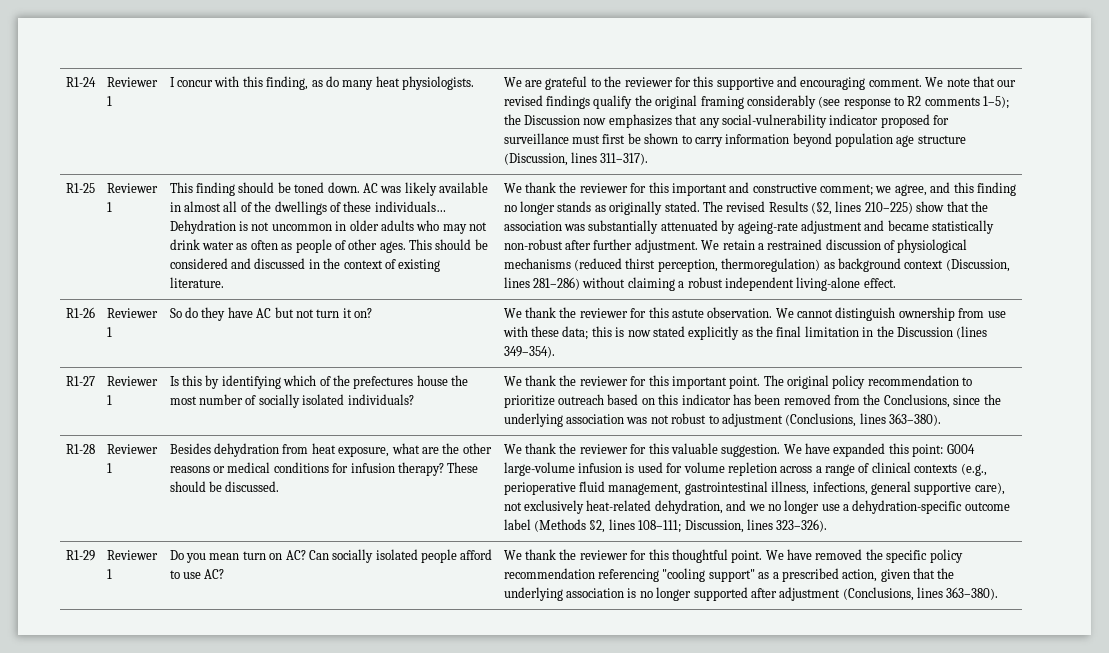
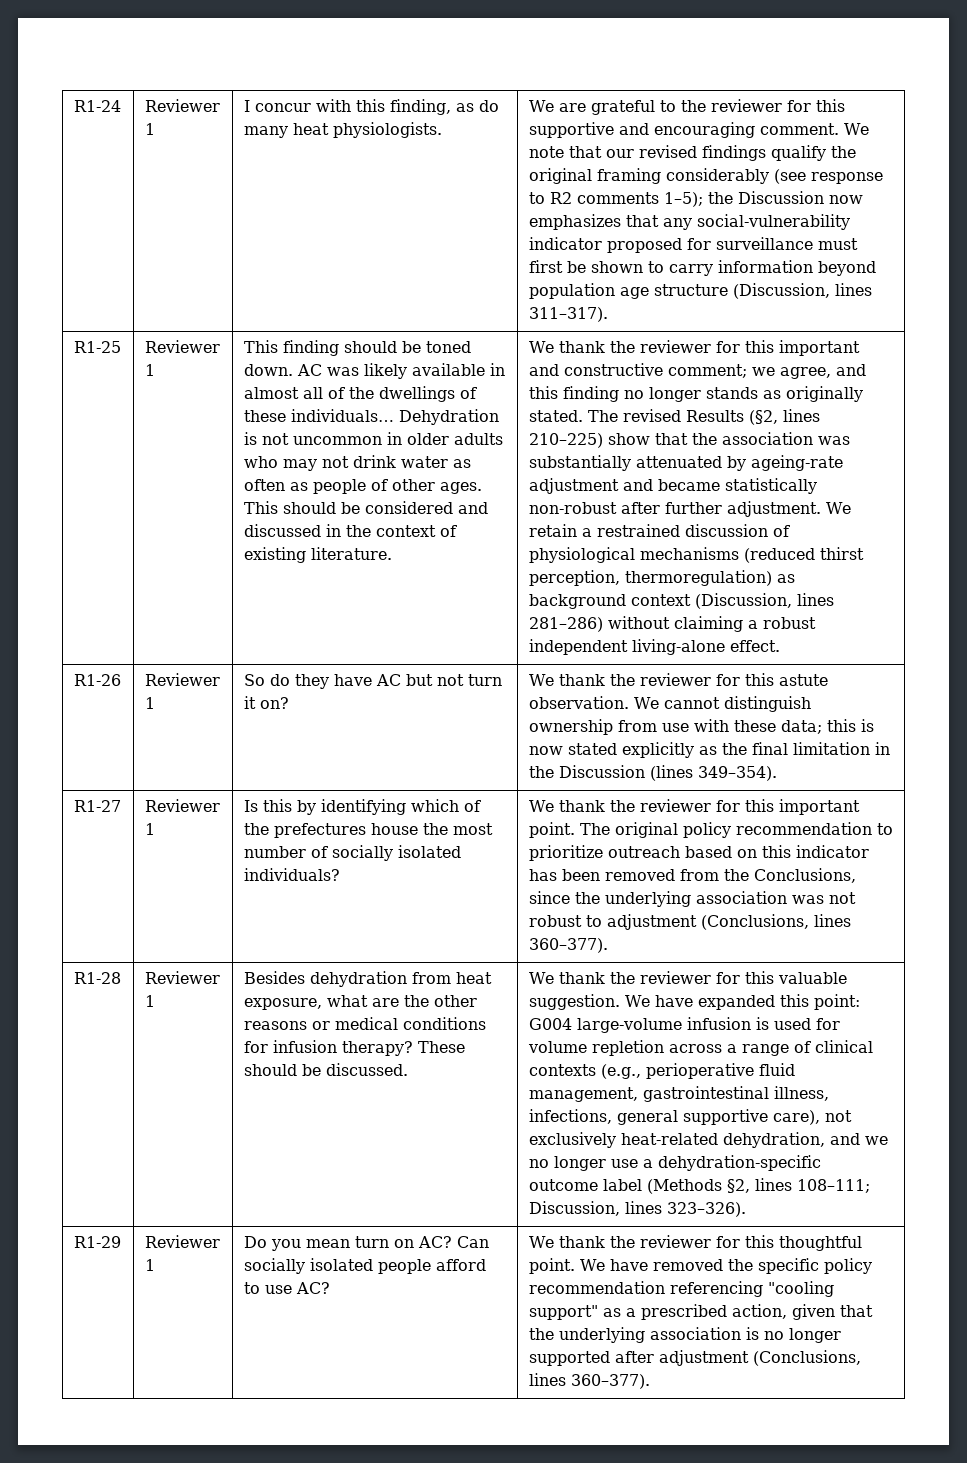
- The original policy recommendation to prioritize outreach based on this indicator has been removed from the Conclusions, since the underlying association was not robust to adjustment (Conclusions, lines 363–380).
+ The original policy recommendation to prioritize outreach based on this indicator has been removed from the Conclusions, since the underlying association was not robust to adjustment (Conclusions, lines 360–377).
- We have removed the specific policy recommendation referencing "cooling support" as a prescribed action, given that the underlying association is no longer supported after adjustment (Conclusions, lines 363–380).
+ We have removed the specific policy recommendation referencing "cooling support" as a prescribed action, given that the underlying association is no longer supported after adjustment (Conclusions, lines 360–377).

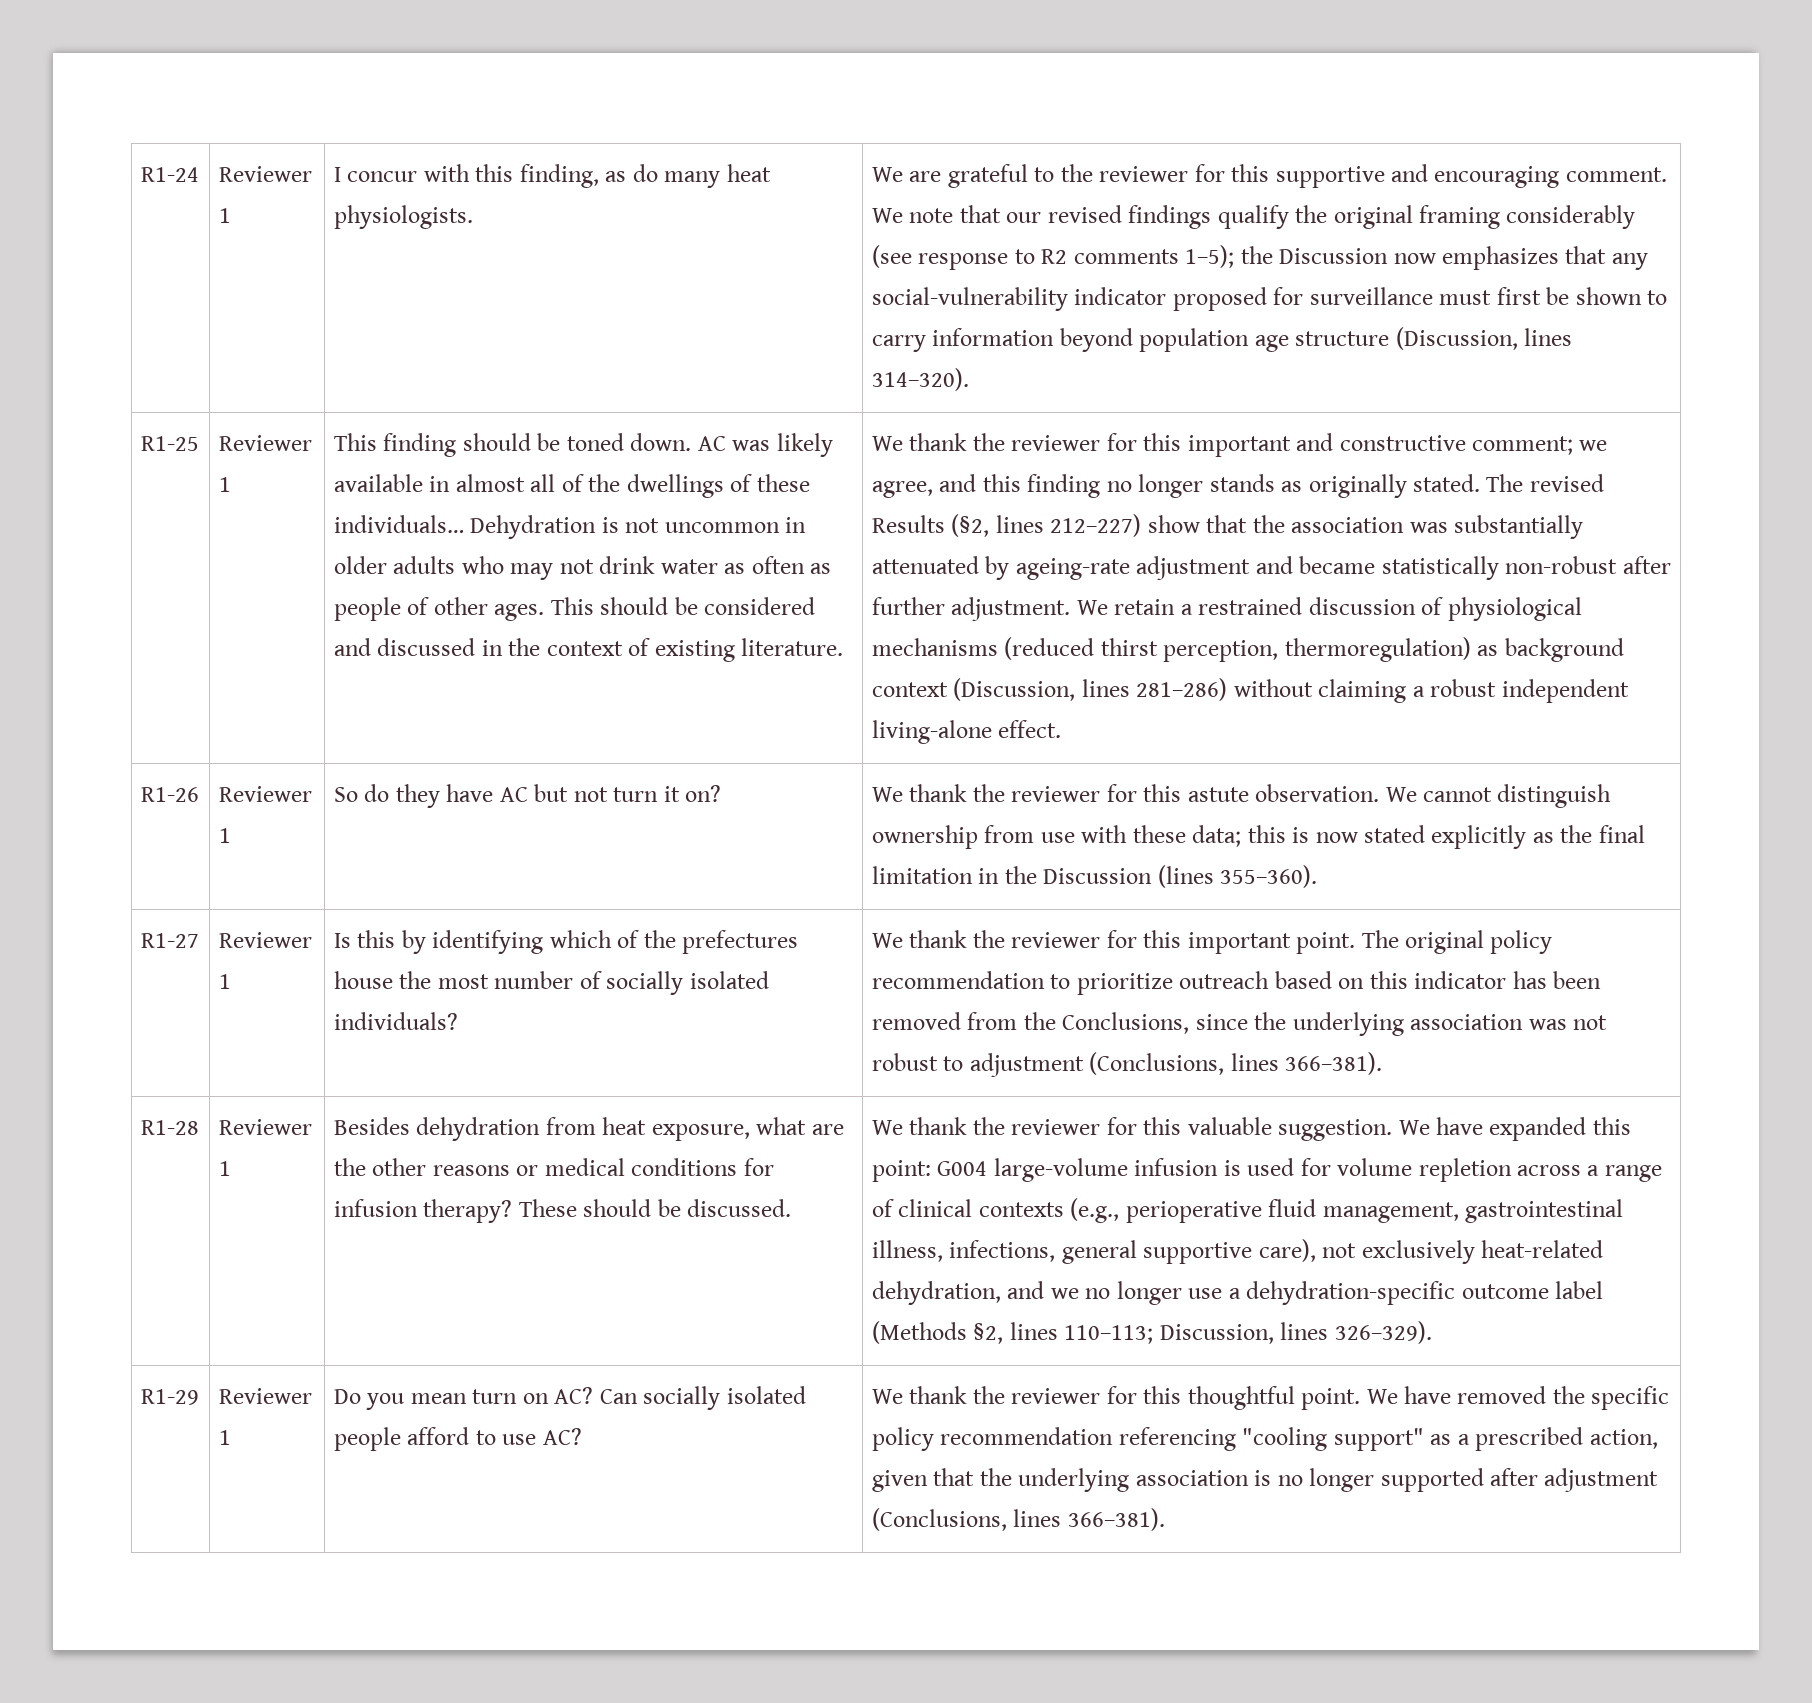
- We note that our revised findings qualify the original framing considerably (see response to R2 comments 1–5); the Discussion now emphasizes that any social-vulnerability indicator proposed for surveillance must first be shown to carry information beyond population age structure (Discussion, lines 311–317).
+ We note that our revised findings qualify the original framing considerably (see response to R2 comments 1–5); the Discussion now emphasizes that any social-vulnerability indicator proposed for surveillance must first be shown to carry information beyond population age structure (Discussion, lines 314–320).
- The revised Results (§2, lines 210–225) show that the association was substantially attenuated by ageing-rate adjustment and became statistically non-robust after further adjustment.
+ The revised Results (§2, lines 212–227) show that the association was substantially attenuated by ageing-rate adjustment and became statistically non-robust after further adjustment.
- We cannot distinguish ownership from use with these data; this is now stated explicitly as the final limitation in the Discussion (lines 349–354).
+ We cannot distinguish ownership from use with these data; this is now stated explicitly as the final limitation in the Discussion (lines 355–360).
- The original policy recommendation to prioritize outreach based on this indicator has been removed from the Conclusions, since the underlying association was not robust to adjustment (Conclusions, lines 360–377).
+ The original policy recommendation to prioritize outreach based on this indicator has been removed from the Conclusions, since the underlying association was not robust to adjustment (Conclusions, lines 366–381).
- We have expanded this point: G004 large-volume infusion is used for volume repletion across a range of clinical contexts (e.g., perioperative fluid management, gastrointestinal illness, infections, general supportive care), not exclusively heat-related dehydration, and we no longer use a dehydration-specific outcome label (Methods §2, lines 108–111; Discussion, lines 323–326).
+ We have expanded this point: G004 large-volume infusion is used for volume repletion across a range of clinical contexts (e.g., perioperative fluid management, gastrointestinal illness, infections, general supportive care), not exclusively heat-related dehydration, and we no longer use a dehydration-specific outcome label (Methods §2, lines 110–113; Discussion, lines 326–329).
- We have removed the specific policy recommendation referencing "cooling support" as a prescribed action, given that the underlying association is no longer supported after adjustment (Conclusions, lines 360–377).
+ We have removed the specific policy recommendation referencing "cooling support" as a prescribed action, given that the underlying association is no longer supported after adjustment (Conclusions, lines 366–381).

